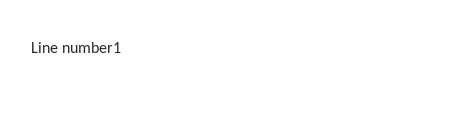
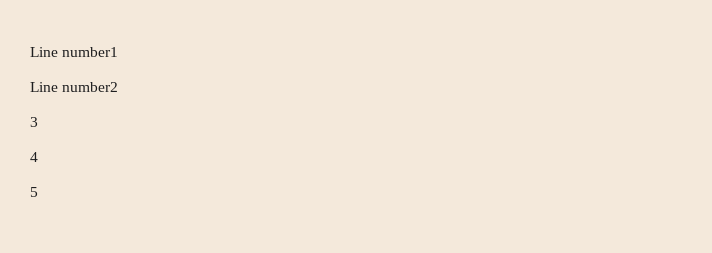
+ Line number2
+ 3
+ 4
+ 5

